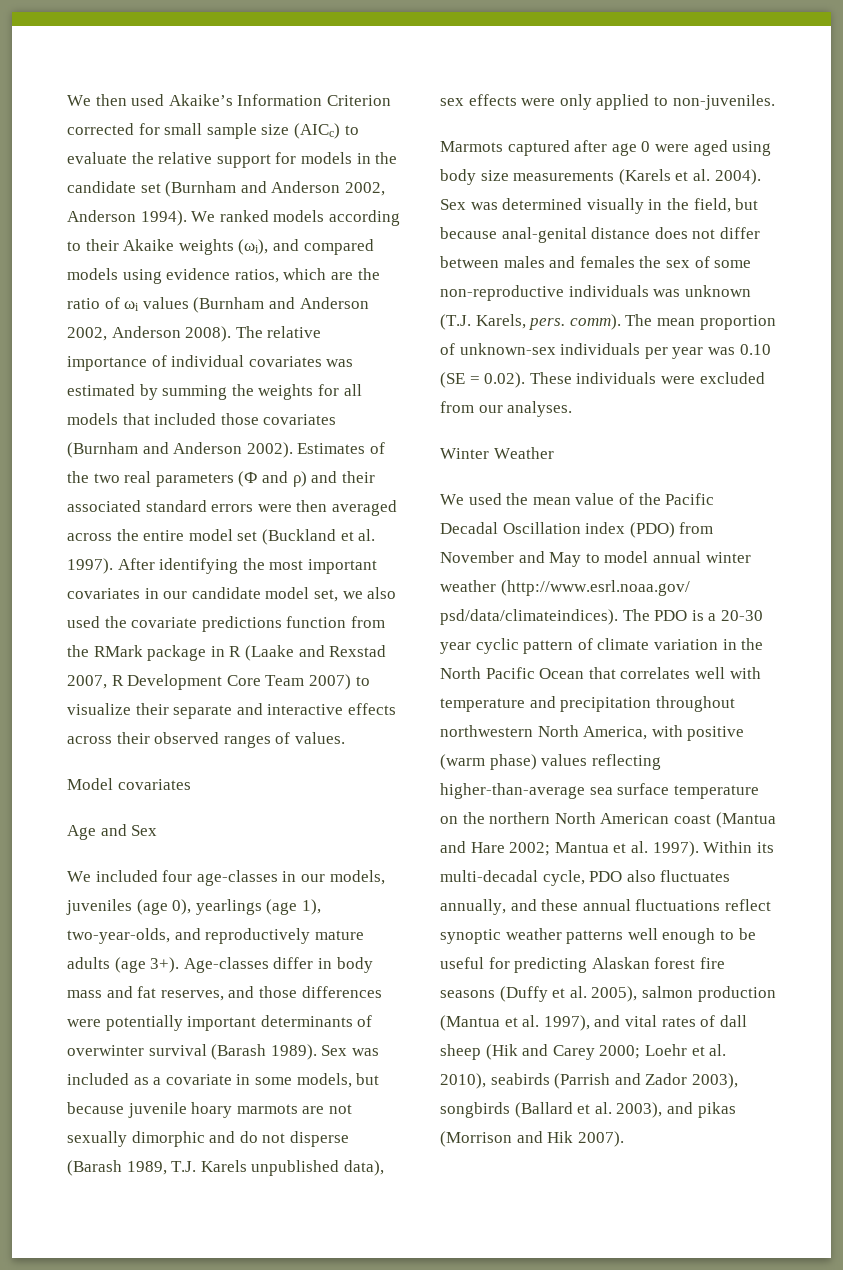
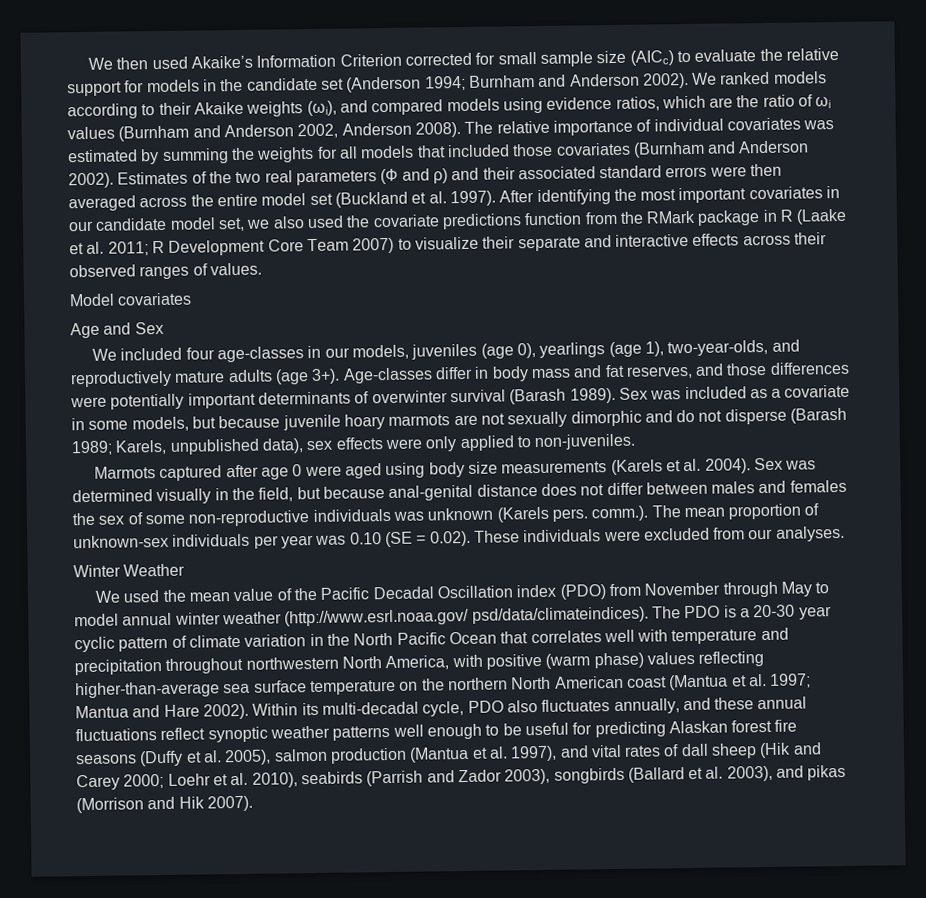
- We then used Akaike’s Information Criterion corrected for small sample size (AICc) to evaluate the relative support for models in the candidate set (Burnham and Anderson 2002, Anderson 1994).
+ We then used Akaike’s Information Criterion corrected for small sample size (AICc) to evaluate the relative support for models in the candidate set (Anderson 1994; Burnham and Anderson 2002).
- After identifying the most important covariates in our candidate model set, we also used the covariate predictions function from the RMark package in R (Laake and Rexstad 2007, R Development Core Team 2007) to visualize their separate and interactive effects across their observed ranges of values.
+ After identifying the most important covariates in our candidate model set, we also used the covariate predictions function from the RMark package in R (Laake et al. 2011; R Development Core Team 2007) to visualize their separate and interactive effects across their observed ranges of values.
- Sex was included as a covariate in some models, but because juvenile hoary marmots are not sexually dimorphic and do not disperse (Barash 1989, T.J. Karels unpublished data), sex effects were only applied to non-juveniles.
+ Sex was included as a covariate in some models, but because juvenile hoary marmots are not sexually dimorphic and do not disperse (Barash 1989; Karels, unpublished data), sex effects were only applied to non-juveniles.
- Sex was determined visually in the field, but because anal-genital distance does not differ between males and females the sex of some non-reproductive individuals was unknown (T.J. Karels, pers. comm). The mean proportion of unknown-sex individuals per year was 0.10 (SE = 0.02). These individuals were excluded from our analyses.
+ Sex was determined visually in the field, but because anal-genital distance does not differ between males and females the sex of some non-reproductive individuals was unknown (Karels pers. comm.). The mean proportion of unknown-sex individuals per year was 0.10 (SE = 0.02). These individuals were excluded from our analyses.
- We used the mean value of the Pacific Decadal Oscillation index (PDO) from November and May to model annual winter weather (http://www.esrl.noaa.gov/ psd/data/climateindices).
+ We used the mean value of the Pacific Decadal Oscillation index (PDO) from November through May to model annual winter weather (http://www.esrl.noaa.gov/ psd/data/climateindices).
- The PDO is a 20-30 year cyclic pattern of climate variation in the North Pacific Ocean that correlates well with temperature and precipitation throughout northwestern North America, with positive (warm phase) values reflecting higher-than-average sea surface temperature on the northern North American coast (Mantua and Hare 2002; Mantua et al. 1997).
+ The PDO is a 20-30 year cyclic pattern of climate variation in the North Pacific Ocean that correlates well with temperature and precipitation throughout northwestern North America, with positive (warm phase) values reflecting higher-than-average sea surface temperature on the northern North American coast (Mantua et al. 1997; Mantua and Hare 2002).

